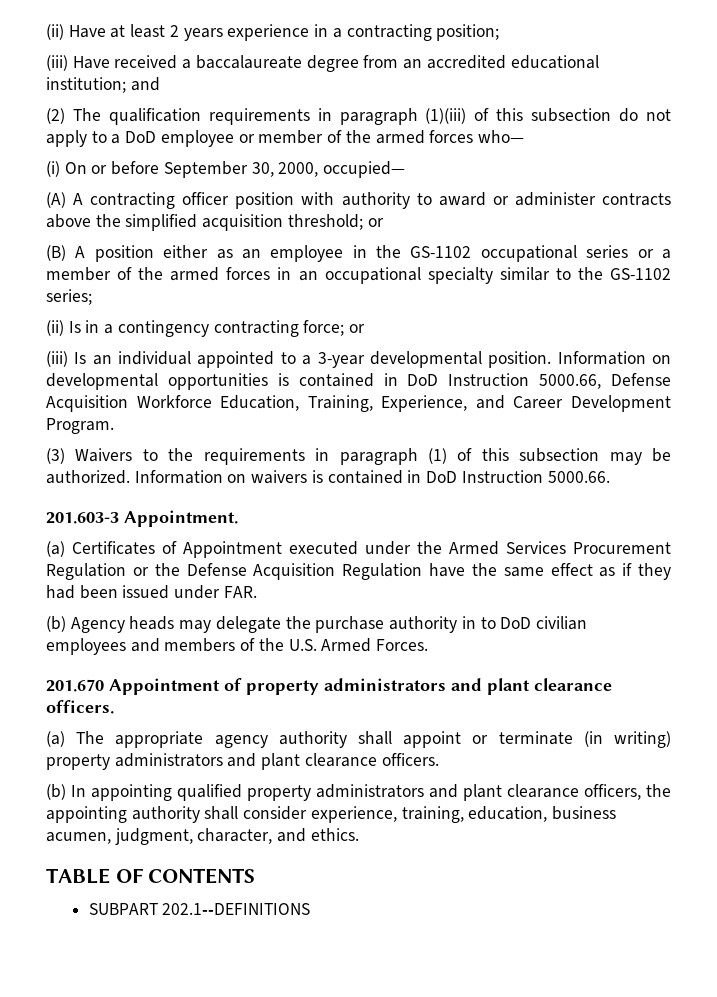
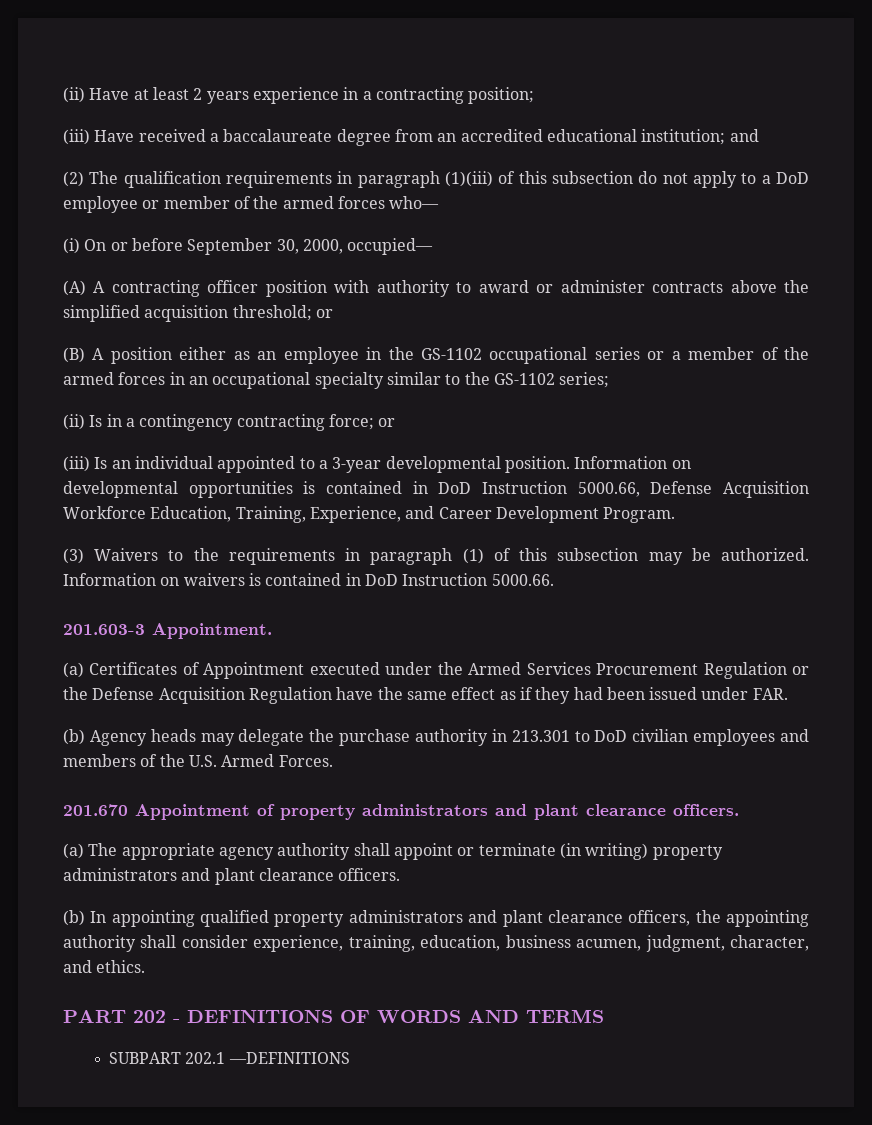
- (b) Agency heads may delegate the purchase authority in to DoD civilian employees and members of the U.S. Armed Forces.
+ (b) Agency heads may delegate the purchase authority in 213.301 to DoD civilian employees and members of the U.S. Armed Forces.
- TABLE OF CONTENTS
+ PART 202 - DEFINITIONS OF WORDS AND TERMS
- SUBPART 202.1--DEFINITIONS
+ SUBPART 202.1 —DEFINITIONS

